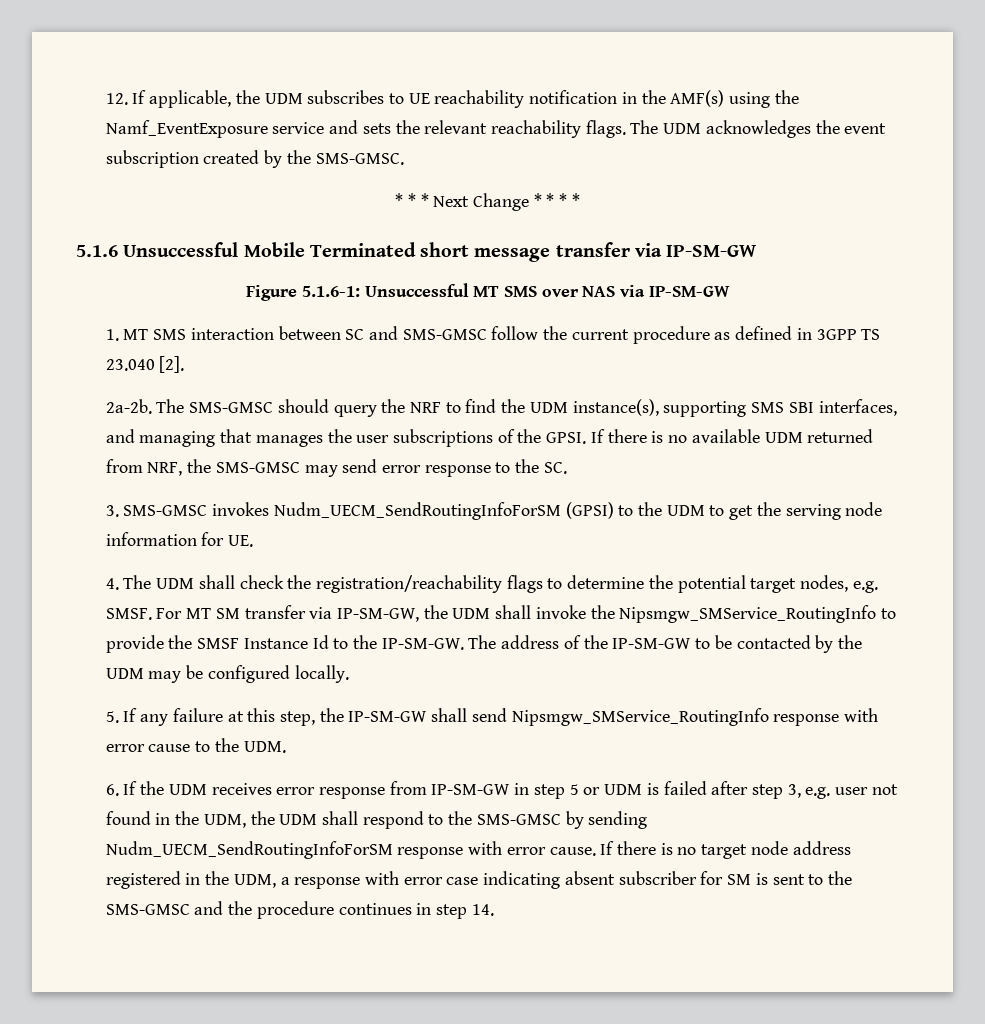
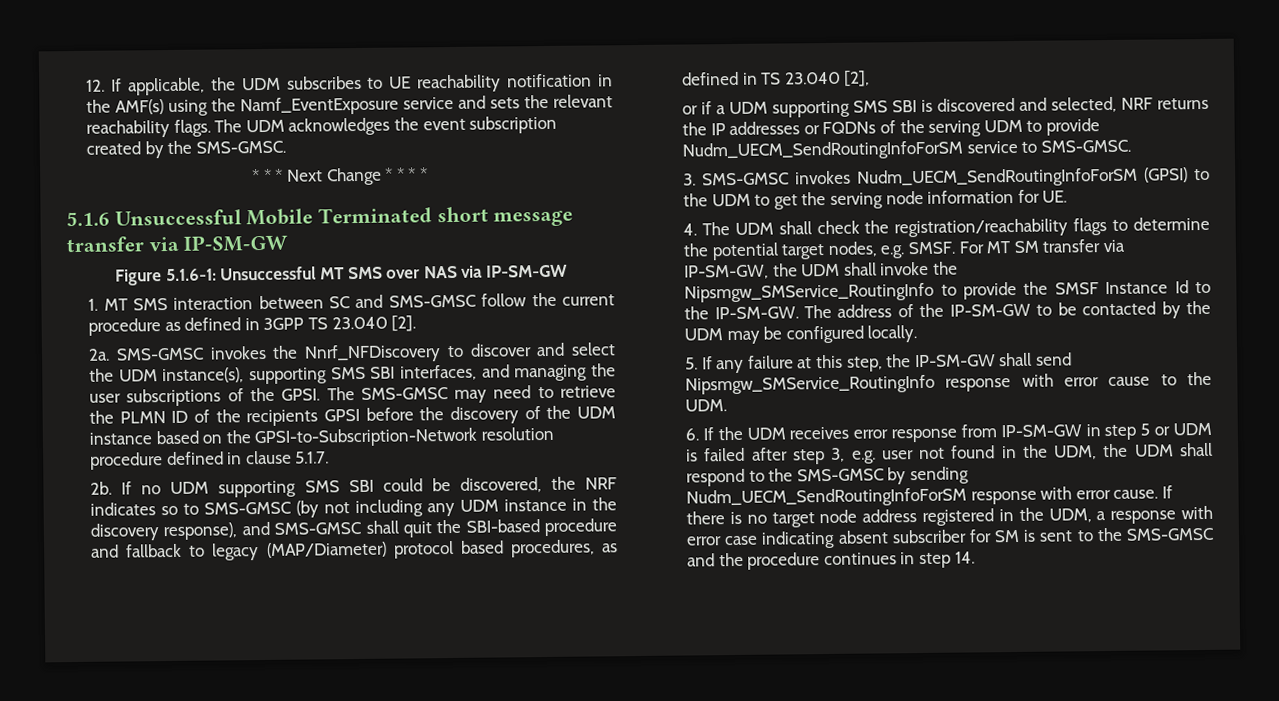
- 2a-2b. The SMS-GMSC should query the NRF to find the UDM instance(s), supporting SMS SBI interfaces, and managing that manages the user subscriptions of the GPSI.
+ 2a. SMS-GMSC invokes the Nnrf_NFDiscovery to discover and select the UDM instance(s), supporting SMS SBI interfaces, and managing the user subscriptions of the GPSI.
- If there is no available UDM returned from NRF, the SMS-GMSC may send error response to the SC.
+ The SMS-GMSC may need to retrieve the PLMN ID of the recipients GPSI before the discovery of the UDM instance based on the GPSI-to-Subscription-Network resolution procedure defined in clause 5.1.7.
+ 2b. If no UDM supporting SMS SBI could be discovered, the NRF indicates so to SMS-GMSC (by not including any UDM instance in the discovery response), and SMS-GMSC shall quit the SBI-based procedure and fallback to legacy (MAP/Diameter) protocol based procedures, as defined in TS 23.040 [2],
+ or if a UDM supporting SMS SBI is discovered and selected, NRF returns the IP addresses or FQDNs of the serving UDM to provide Nudm_UECM_SendRoutingInfoForSM service to SMS-GMSC.

